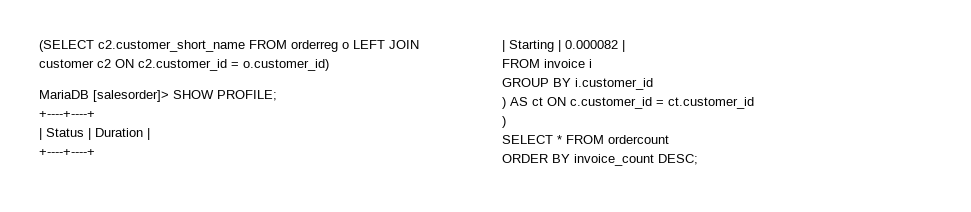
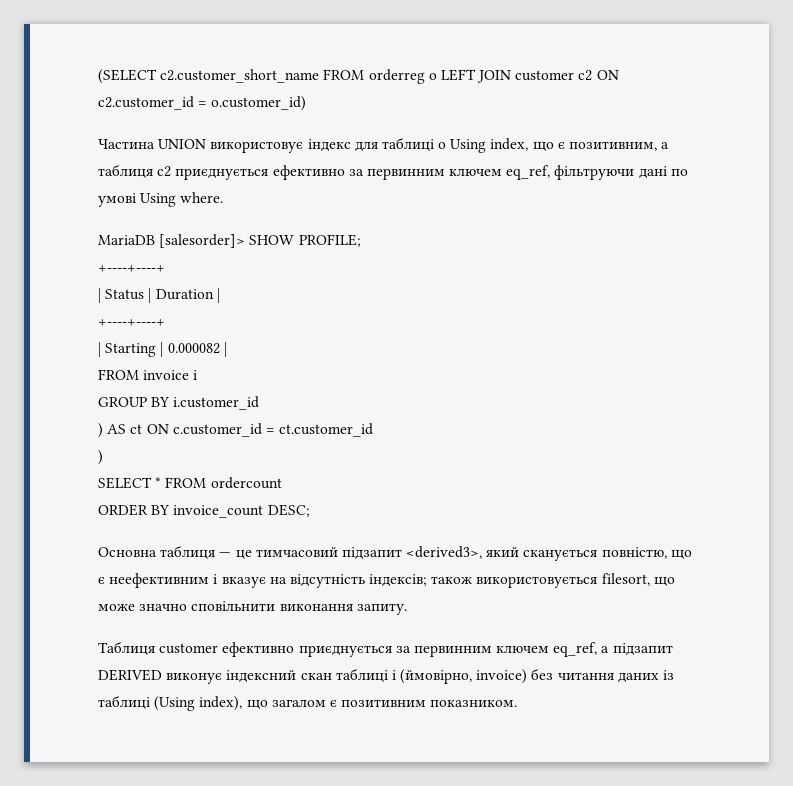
+ Частина UNION використовує індекс для таблиці o Using index, що є позитивним, а таблиця c2 приєднується ефективно за первинним ключем eq_ref, фільтруючи дані по умові Using where.
+ Основна таблиця — це тимчасовий підзапит <derived3>, який сканується повністю, що є неефективним і вказує на відсутність індексів; також використовується filesort, що може значно сповільнити виконання запиту.
+ Таблиця customer ефективно приєднується за первинним ключем eq_ref, а підзапит DERIVED виконує індексний скан таблиці i (ймовірно, invoice) без читання даних із таблиці (Using index), що загалом є позитивним показником.

